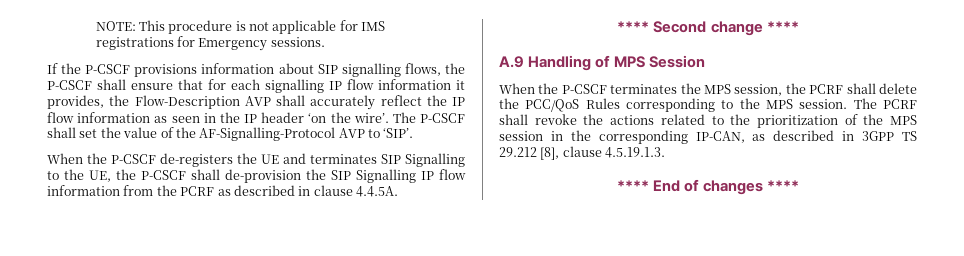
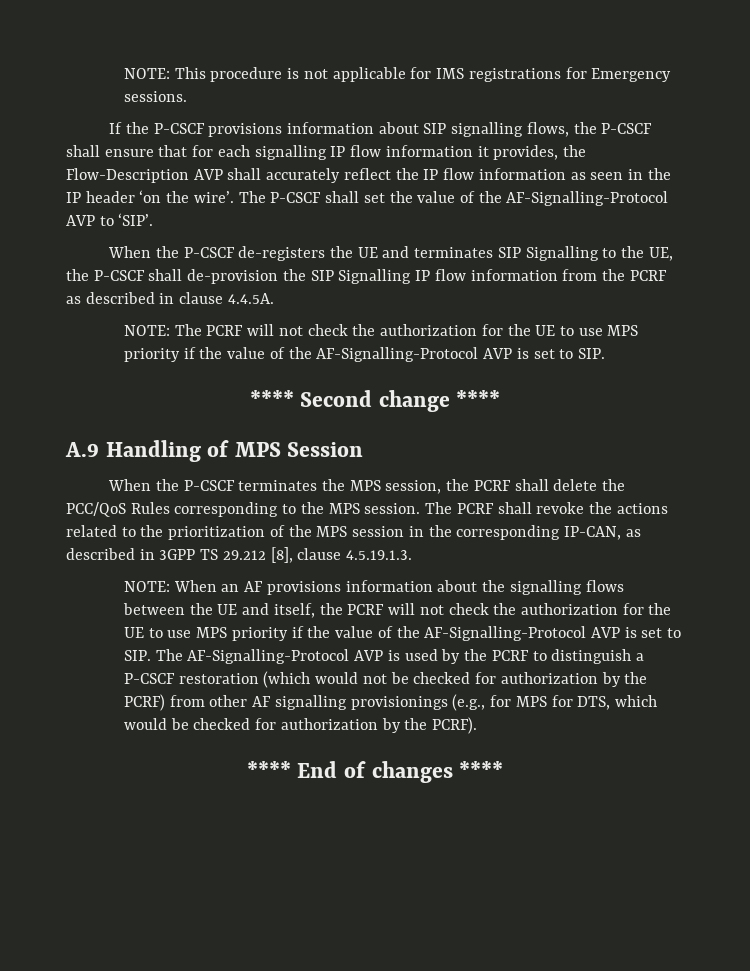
+ NOTE: The PCRF will not check the authorization for the UE to use MPS priority if the value of the AF-Signalling-Protocol AVP is set to SIP.
+ NOTE: When an AF provisions information about the signalling flows between the UE and itself, the PCRF will not check the authorization for the UE to use MPS priority if the value of the AF-Signalling-Protocol AVP is set to SIP. The AF-Signalling-Protocol AVP is used by the PCRF to distinguish a P-CSCF restoration (which would not be checked for authorization by the PCRF) from other AF signalling provisionings (e.g., for MPS for DTS, which would be checked for authorization by the PCRF).

